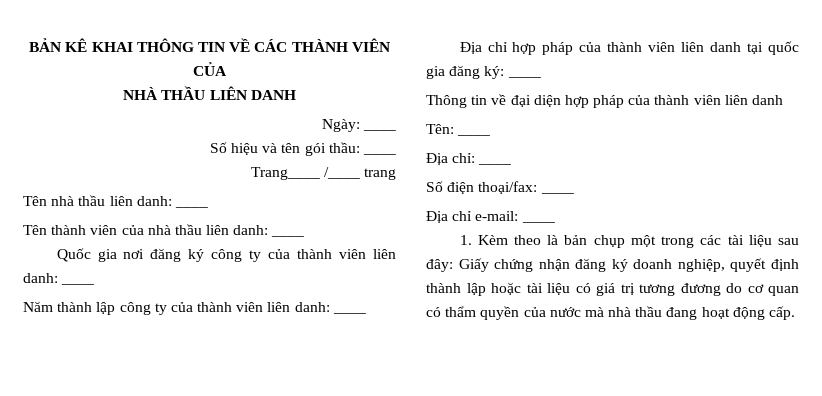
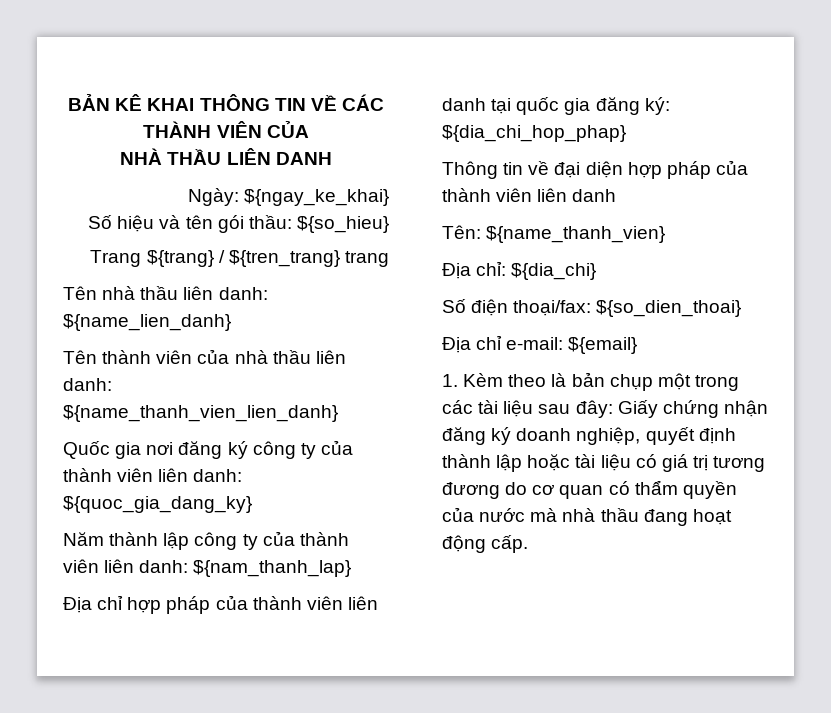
- Ngày: ____
+ Ngày: ${ngay_ke_khai}
- Số hiệu và tên gói thầu: ____
- Trang____ /____ trang
+ Số hiệu và tên gói thầu: ${so_hieu}
+ Trang ${trang} / ${tren_trang} trang
- Tên nhà thầu liên danh: ____
+ Tên nhà thầu liên danh: ${name_lien_danh}
- Tên thành viên của nhà thầu liên danh: ____
+ Tên thành viên của nhà thầu liên danh: ${name_thanh_vien_lien_danh}
- Quốc gia nơi đăng ký công ty của thành viên liên danh: ____
+ Quốc gia nơi đăng ký công ty của thành viên liên danh: ${quoc_gia_dang_ky}
- Năm thành lập công ty của thành viên liên danh: ____
+ Năm thành lập công ty của thành viên liên danh: ${nam_thanh_lap}
- Địa chỉ hợp pháp của thành viên liên danh tại quốc gia đăng ký: ____
+ Địa chỉ hợp pháp của thành viên liên danh tại quốc gia đăng ký: ${dia_chi_hop_phap}
- Tên: ____
+ Tên: ${name_thanh_vien}
- Địa chỉ: ____
+ Địa chỉ: ${dia_chi}
- Số điện thoại/fax: ____
+ Số điện thoại/fax: ${so_dien_thoai}
- Địa chỉ e-mail: ____
+ Địa chỉ e-mail: ${email}

